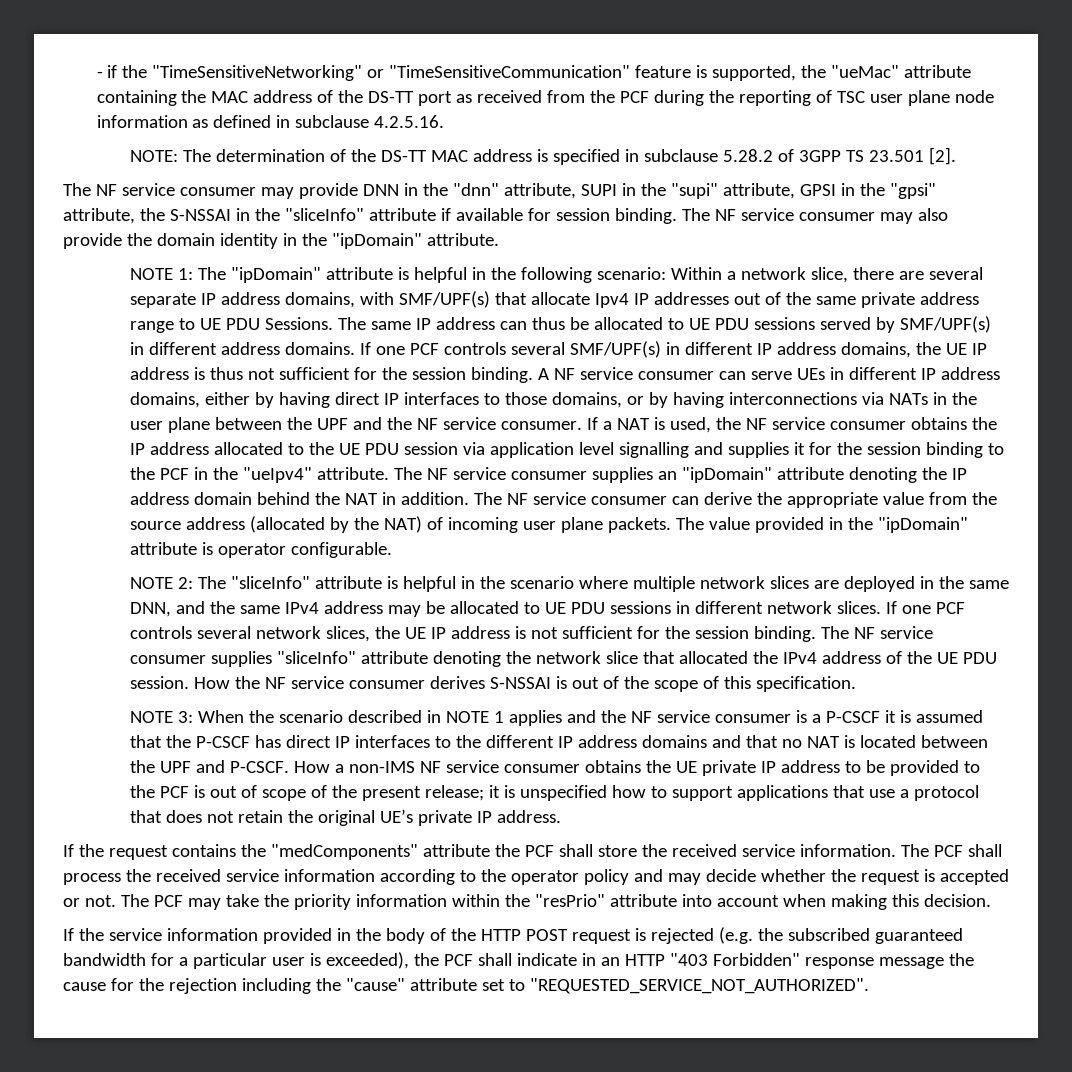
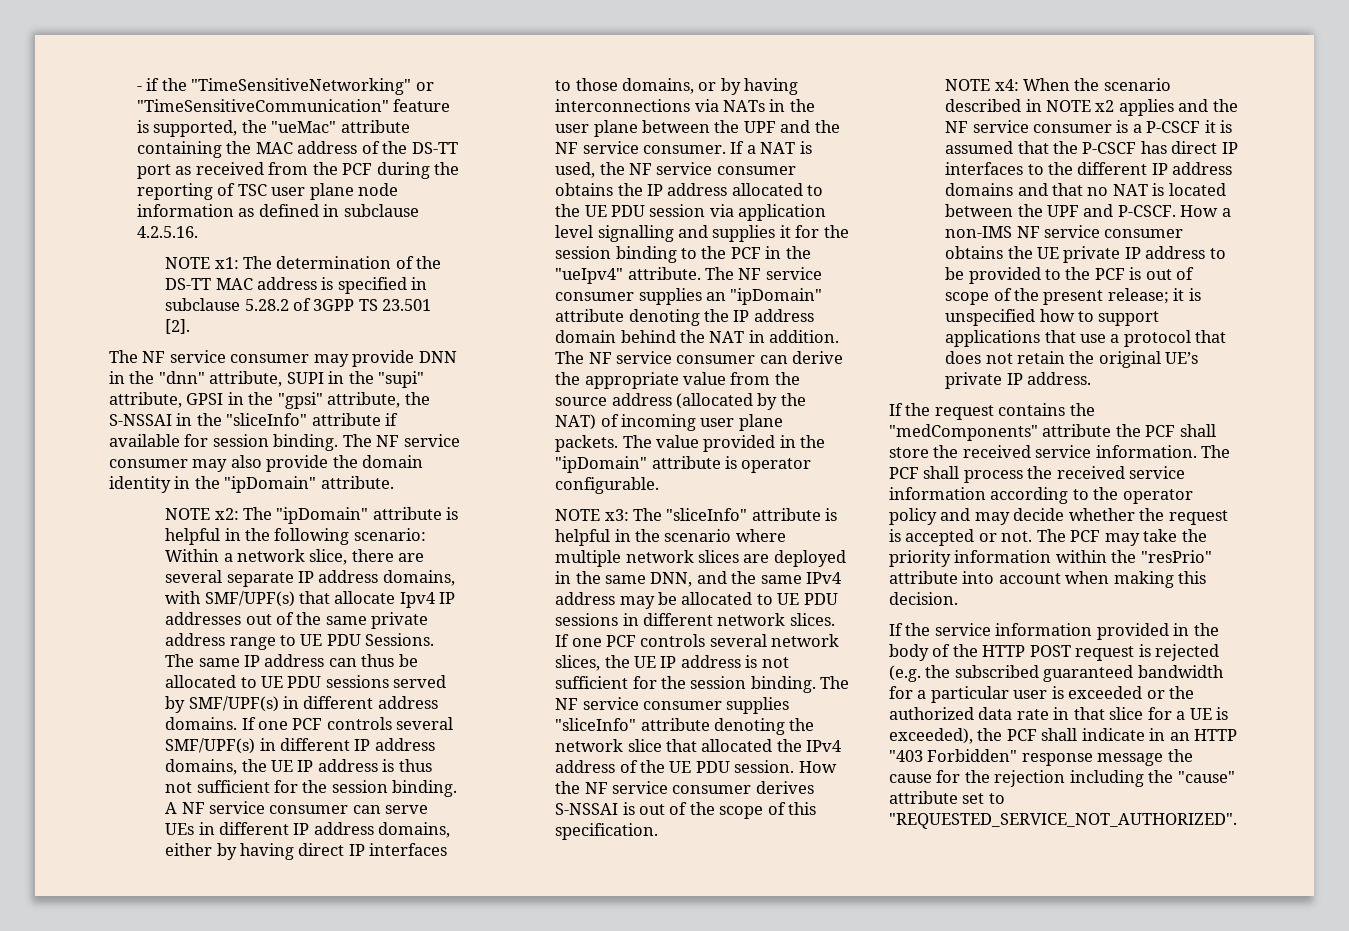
- NOTE: The determination of the DS-TT MAC address is specified in subclause 5.28.2 of 3GPP TS 23.501 [2].
+ NOTE x1: The determination of the DS-TT MAC address is specified in subclause 5.28.2 of 3GPP TS 23.501 [2].
- NOTE 1: The "ipDomain" attribute is helpful in the following scenario: Within a network slice, there are several separate IP address domains, with SMF/UPF(s) that allocate Ipv4 IP addresses out of the same private address range to UE PDU Sessions.
+ NOTE x2: The "ipDomain" attribute is helpful in the following scenario: Within a network slice, there are several separate IP address domains, with SMF/UPF(s) that allocate Ipv4 IP addresses out of the same private address range to UE PDU Sessions.
- NOTE 2: The "sliceInfo" attribute is helpful in the scenario where multiple network slices are deployed in the same DNN, and the same IPv4 address may be allocated to UE PDU sessions in different network slices.
+ NOTE x3: The "sliceInfo" attribute is helpful in the scenario where multiple network slices are deployed in the same DNN, and the same IPv4 address may be allocated to UE PDU sessions in different network slices.
- NOTE 3: When the scenario described in NOTE 1 applies and the NF service consumer is a P-CSCF it is assumed that the P-CSCF has direct IP interfaces to the different IP address domains and that no NAT is located between the UPF and P-CSCF.
+ NOTE x4: When the scenario described in NOTE x2 applies and the NF service consumer is a P-CSCF it is assumed that the P-CSCF has direct IP interfaces to the different IP address domains and that no NAT is located between the UPF and P-CSCF.
- If the service information provided in the body of the HTTP POST request is rejected (e.g. the subscribed guaranteed bandwidth for a particular user is exceeded), the PCF shall indicate in an HTTP "403 Forbidden" response message the cause for the rejection including the "cause" attribute set to "REQUESTED_SERVICE_NOT_AUTHORIZED".
+ If the service information provided in the body of the HTTP POST request is rejected (e.g. the subscribed guaranteed bandwidth for a particular user is exceeded or the authorized data rate in that slice for a UE is exceeded), the PCF shall indicate in an HTTP "403 Forbidden" response message the cause for the rejection including the "cause" attribute set to "REQUESTED_SERVICE_NOT_AUTHORIZED".

